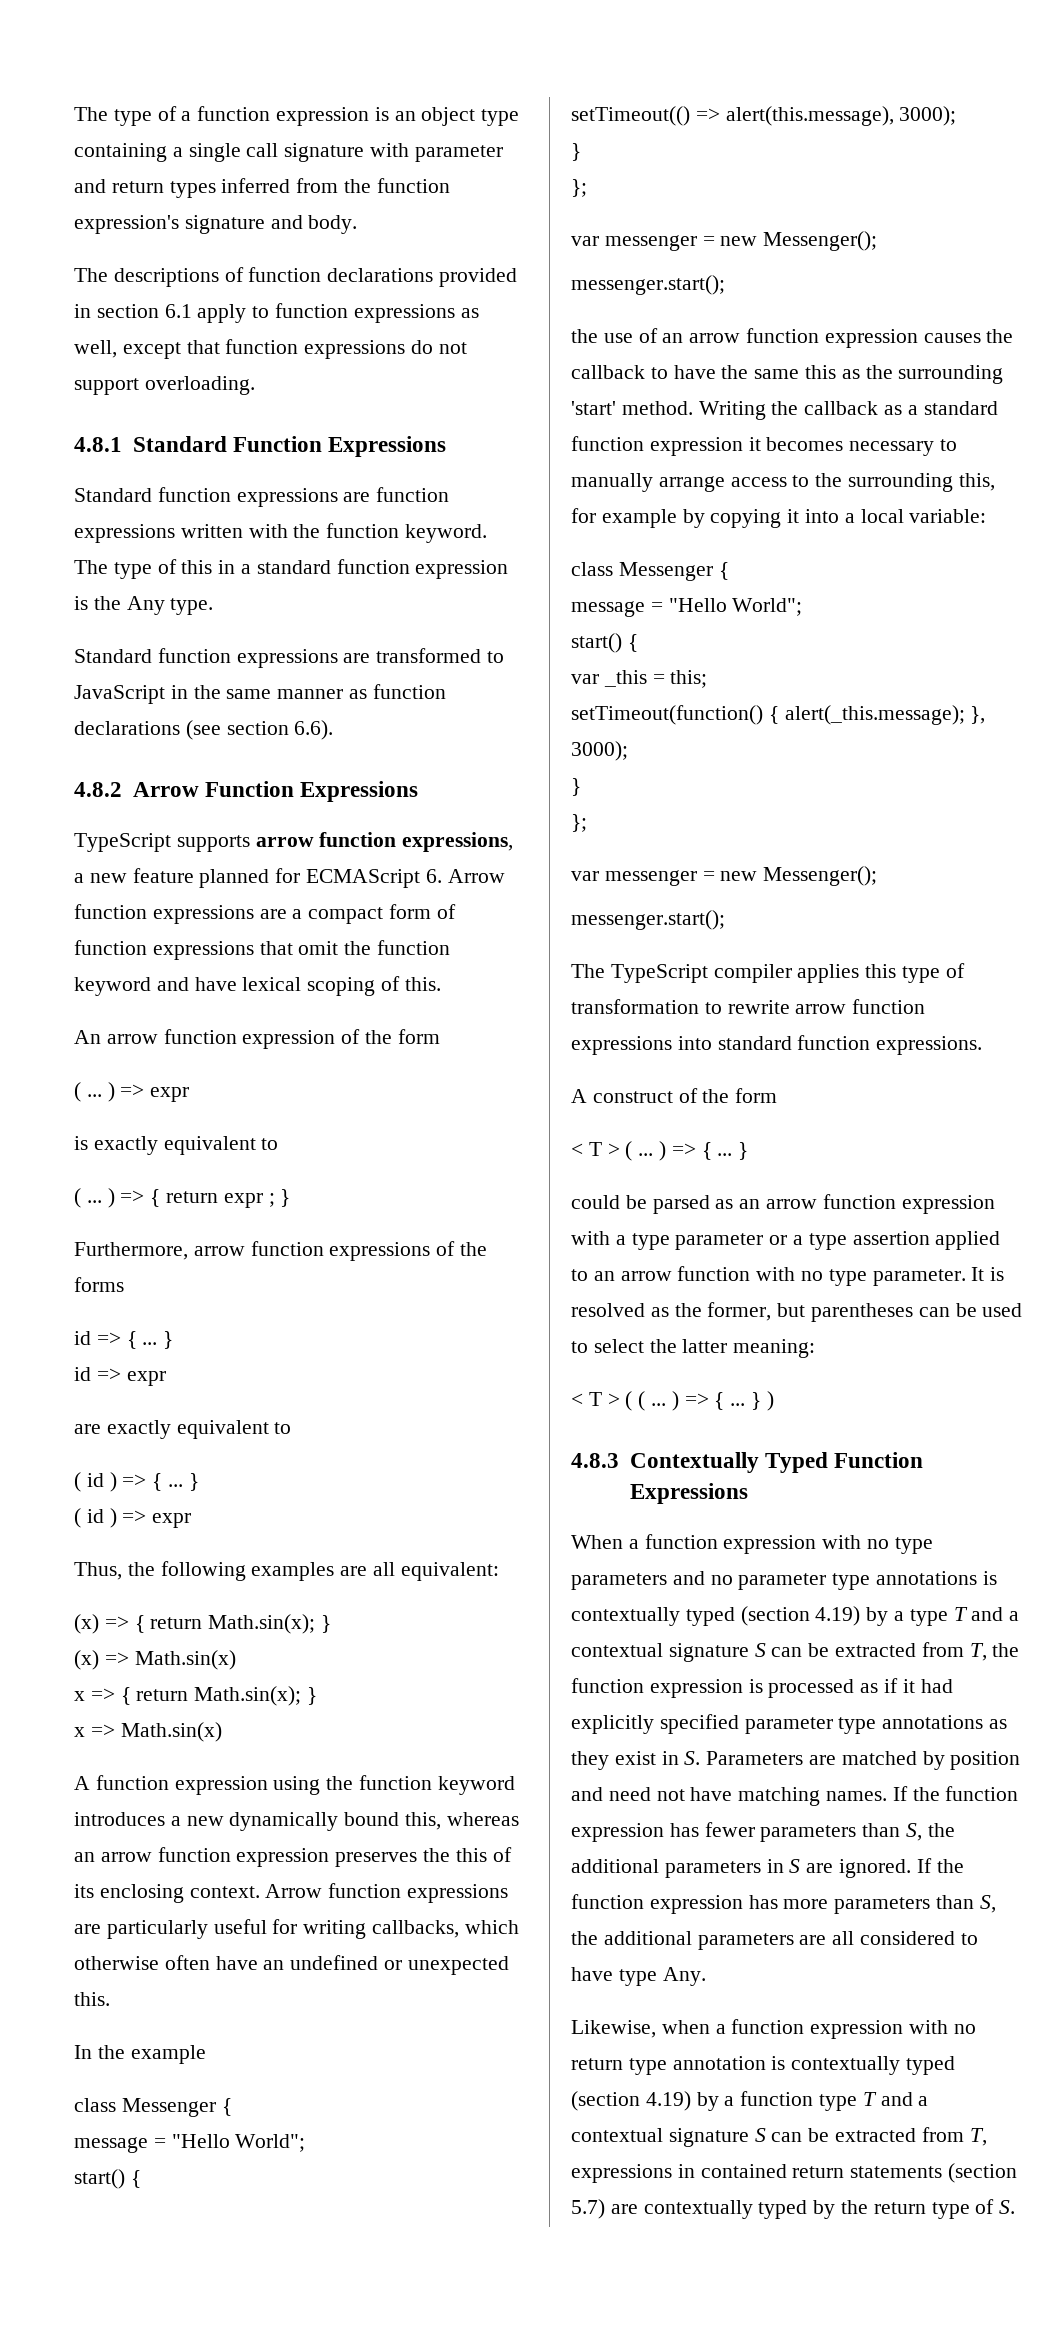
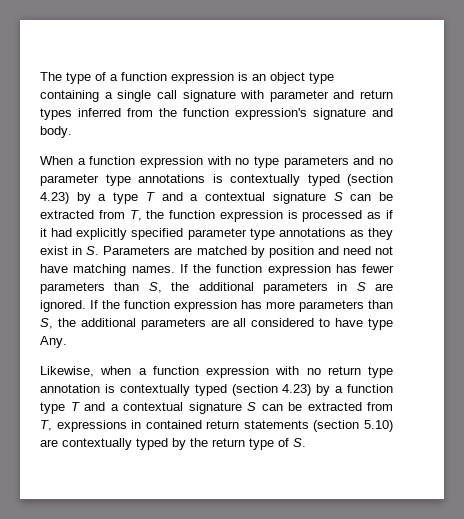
- The descriptions of function declarations provided in section 6.1 apply to function expressions as well, except that function expressions do not support overloading.
- 4.8.1 Standard Function Expressions
- Standard function expressions are function expressions written with the function keyword. The type of this in a standard function expression is the Any type.
- Standard function expressions are transformed to JavaScript in the same manner as function declarations (see section 6.6).
- 4.8.2 Arrow Function Expressions
- TypeScript supports arrow function expressions, a new feature planned for ECMAScript 6. Arrow function expressions are a compact form of function expressions that omit the function keyword and have lexical scoping of this.
- An arrow function expression of the form
- ( ... ) => expr
- is exactly equivalent to
- ( ... ) => { return expr ; }
- Furthermore, arrow function expressions of the forms
- id => { ... }
- id => expr
- are exactly equivalent to
- ( id ) => { ... }
- ( id ) => expr
- Thus, the following examples are all equivalent:
- (x) => { return Math.sin(x); }
- (x) => Math.sin(x)
- x => { return Math.sin(x); }
- x => Math.sin(x)
- A function expression using the function keyword introduces a new dynamically bound this, whereas an arrow function expression preserves the this of its enclosing context. Arrow function expressions are particularly useful for writing callbacks, which otherwise often have an undefined or unexpected this.
- In the example
- class Messenger {
- message = "Hello World";
- start() {
- setTimeout(() => alert(this.message), 3000);
- }
- };
- var messenger = new Messenger();
- messenger.start();
- the use of an arrow function expression causes the callback to have the same this as the surrounding 'start' method. Writing the callback as a standard function expression it becomes necessary to manually arrange access to the surrounding this, for example by copying it into a local variable:
- class Messenger {
- message = "Hello World";
- start() {
- var _this = this;
- setTimeout(function() { alert(_this.message); }, 3000);
- }
- };
- var messenger = new Messenger();
- messenger.start();
- The TypeScript compiler applies this type of transformation to rewrite arrow function expressions into standard function expressions.
- A construct of the form
- < T > ( ... ) => { ... }
- could be parsed as an arrow function expression with a type parameter or a type assertion applied to an arrow function with no type parameter. It is resolved as the former, but parentheses can be used to select the latter meaning:
- < T > ( ( ... ) => { ... } )
- 4.8.3 Contextually Typed Function Expressions
- When a function expression with no type parameters and no parameter type annotations is contextually typed (section 4.19) by a type T and a contextual signature S can be extracted from T, the function expression is processed as if it had explicitly specified parameter type annotations as they exist in S. Parameters are matched by position and need not have matching names.
+ When a function expression with no type parameters and no parameter type annotations is contextually typed (section 4.23) by a type T and a contextual signature S can be extracted from T, the function expression is processed as if it had explicitly specified parameter type annotations as they exist in S. Parameters are matched by position and need not have matching names.
- Likewise, when a function expression with no return type annotation is contextually typed (section 4.19) by a function type T and a contextual signature S can be extracted from T, expressions in contained return statements (section 5.7) are contextually typed by the return type of S.
+ Likewise, when a function expression with no return type annotation is contextually typed (section 4.23) by a function type T and a contextual signature S can be extracted from T, expressions in contained return statements (section 5.10) are contextually typed by the return type of S.

